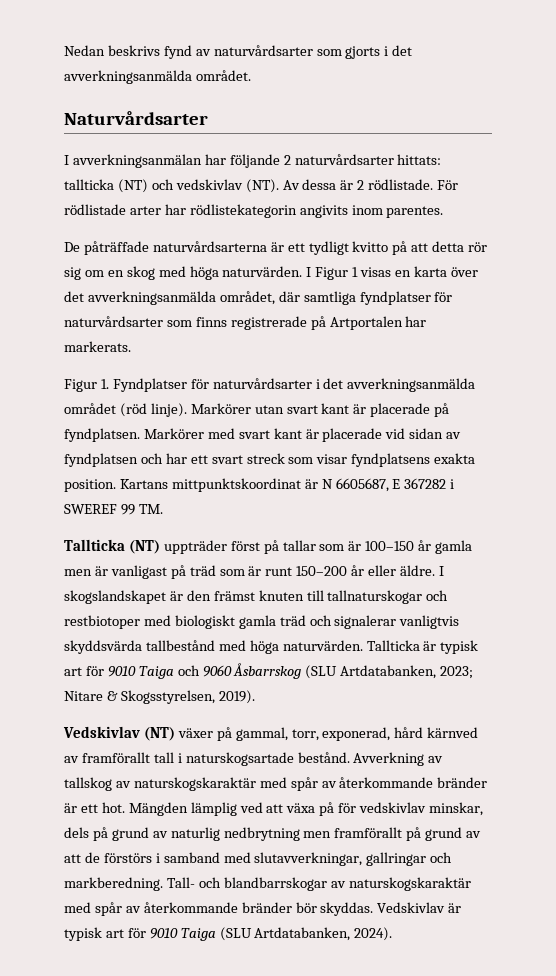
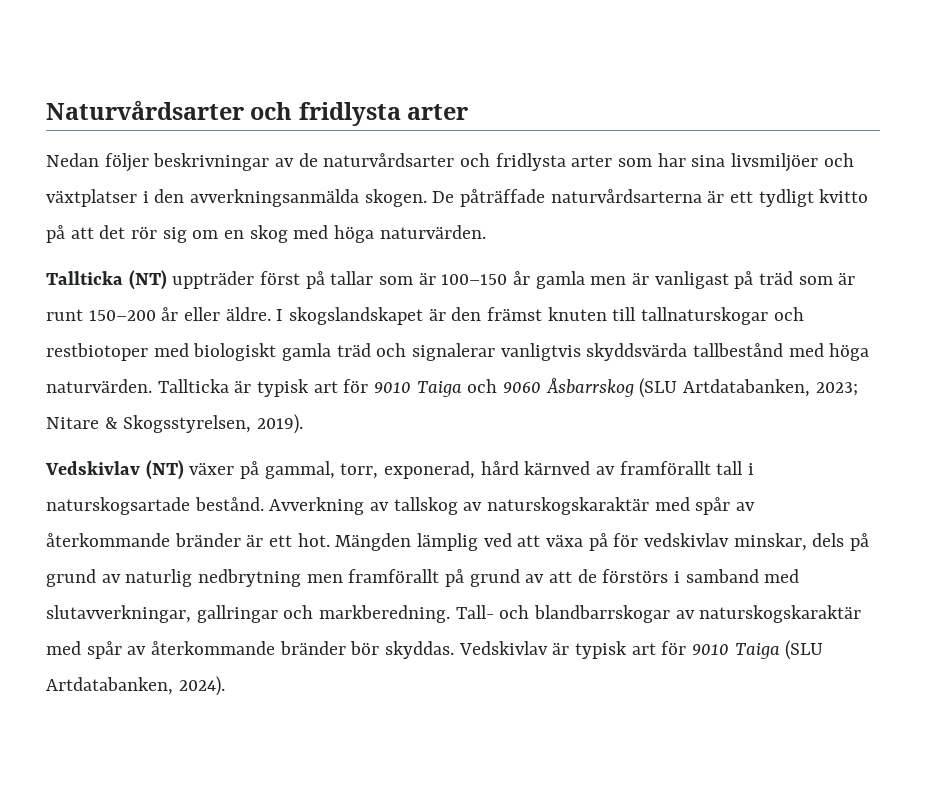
- Nedan beskrivs fynd av naturvårdsarter som gjorts i det avverkningsanmälda området.
- Naturvårdsarter
- I avverkningsanmälan har följande 2 naturvårdsarter hittats: tallticka (NT) och vedskivlav (NT). Av dessa är 2 rödlistade. För rödlistade arter har rödlistekategorin angivits inom parentes.
- De påträffade naturvårdsarterna är ett tydligt kvitto på att detta rör sig om en skog med höga naturvärden. I Figur 1 visas en karta över det avverkningsanmälda området, där samtliga fyndplatser för naturvårdsarter som finns registrerade på Artportalen har markerats.
- Figur 1. Fyndplatser för naturvårdsarter i det avverkningsanmälda området (röd linje). Markörer utan svart kant är placerade på fyndplatsen. Markörer med svart kant är placerade vid sidan av fyndplatsen och har ett svart streck som visar fyndplatsens exakta position. Kartans mittpunktskoordinat är N 6605687, E 367282 i SWEREF 99 TM.
+ Naturvårdsarter och fridlysta arter
+ Nedan följer beskrivningar av de naturvårdsarter och fridlysta arter som har sina livsmiljöer och växtplatser i den avverkningsanmälda skogen. De påträffade naturvårdsarterna är ett tydligt kvitto på att det rör sig om en skog med höga naturvärden.

